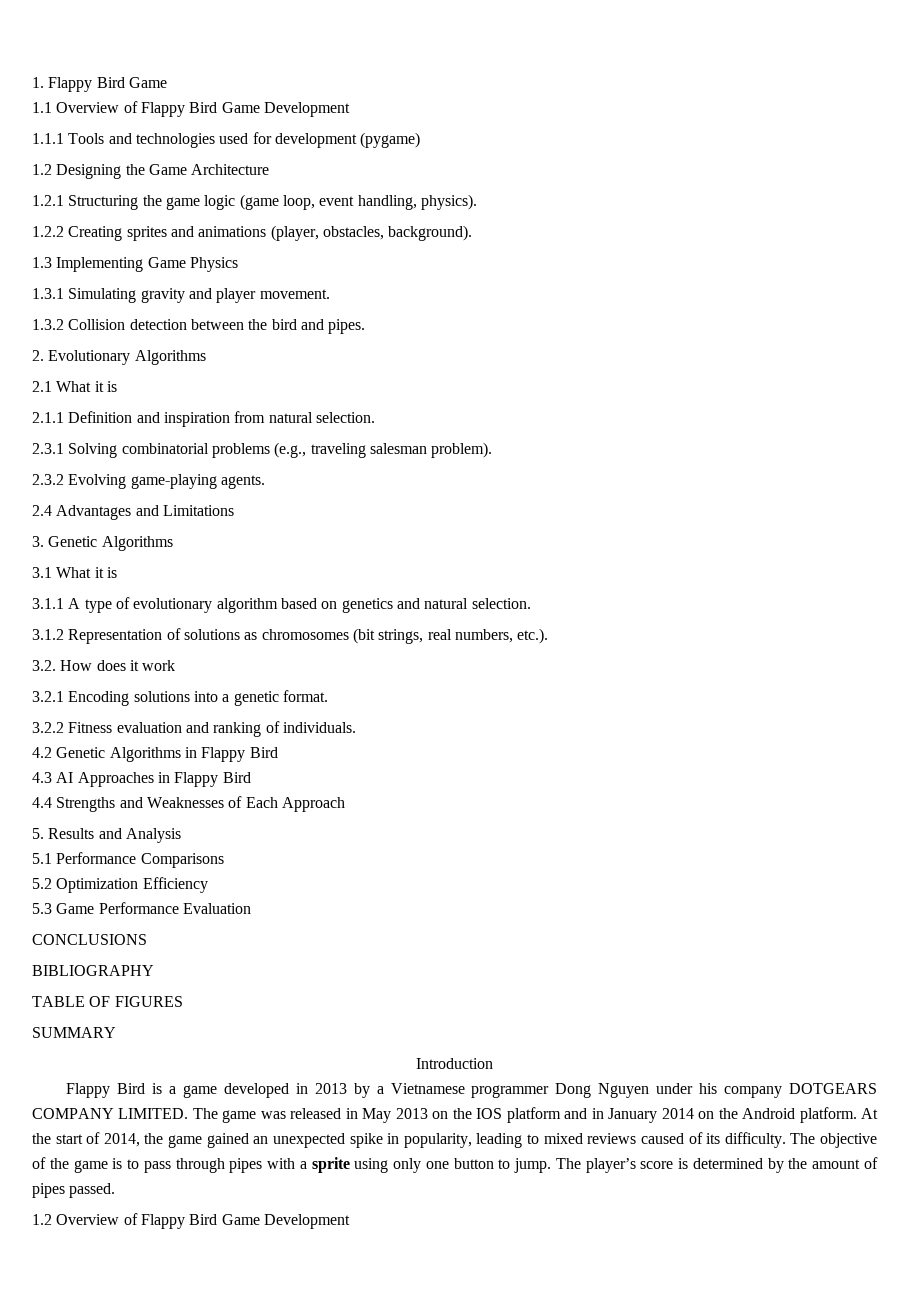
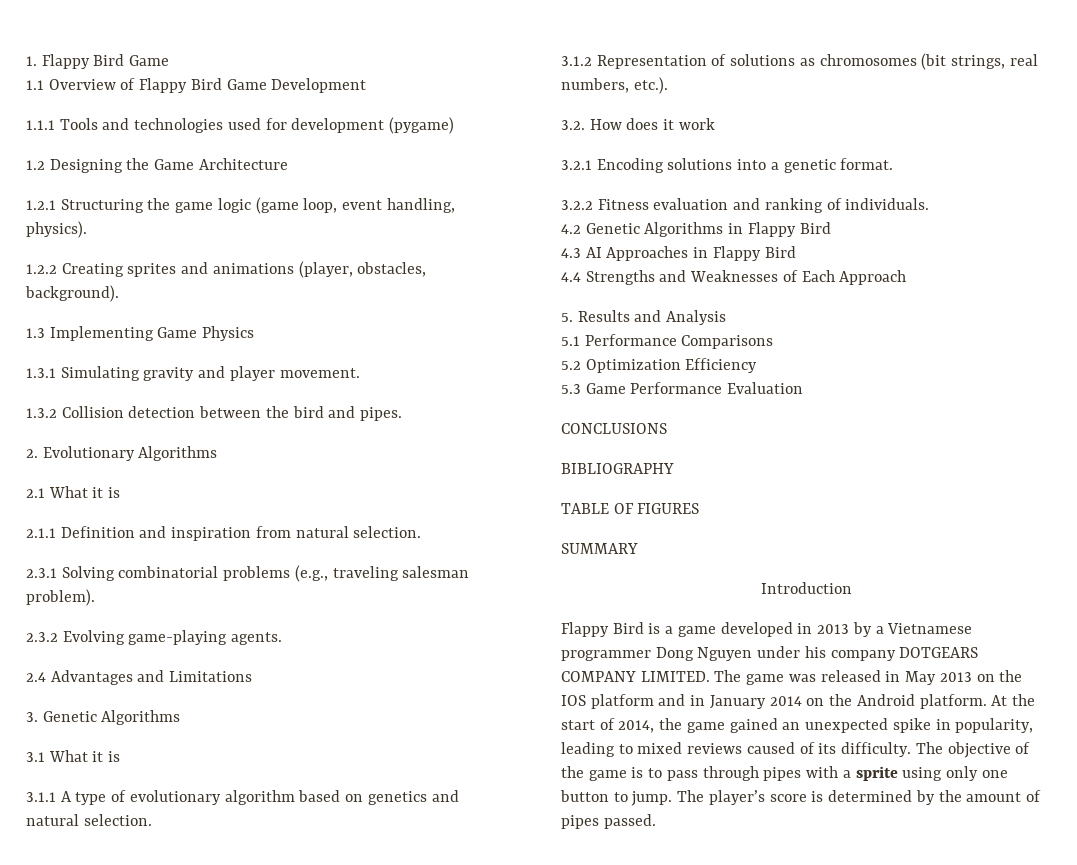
- 1.2 Overview of Flappy Bird Game Development

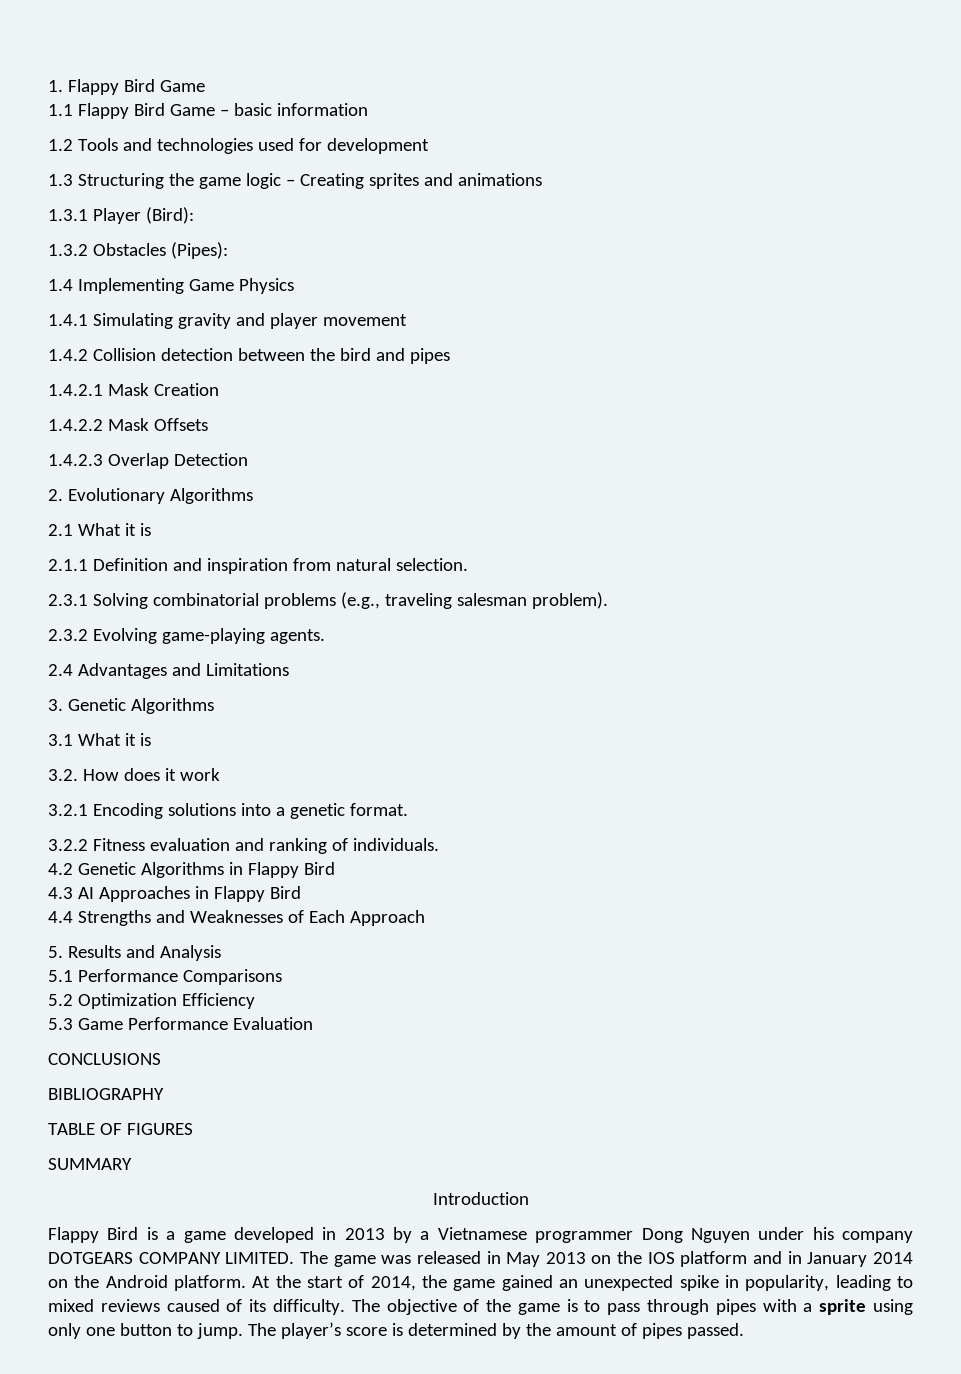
- 1.1 Overview of Flappy Bird Game Development
- 1.1.1 Tools and technologies used for development (pygame)
- 1.2 Designing the Game Architecture
- 1.2.1 Structuring the game logic (game loop, event handling, physics).
- 1.2.2 Creating sprites and animations (player, obstacles, background).
- 1.3 Implementing Game Physics
+ 1.1 Flappy Bird Game – basic information
+ 1.2 Tools and technologies used for development
+ 1.3 Structuring the game logic – Creating sprites and animations
+ 1.3.1 Player (Bird):
+ 1.3.2 Obstacles (Pipes):
+ 1.4 Implementing Game Physics
- 1.3.1 Simulating gravity and player movement.
- 1.3.2 Collision detection between the bird and pipes.
+ 1.4.1 Simulating gravity and player movement
+ 1.4.2 Collision detection between the bird and pipes
+ 1.4.2.1 Mask Creation
+ 1.4.2.2 Mask Offsets
+ 1.4.2.3 Overlap Detection
- 3.1.1 A type of evolutionary algorithm based on genetics and natural selection.
- 3.1.2 Representation of solutions as chromosomes (bit strings, real numbers, etc.).

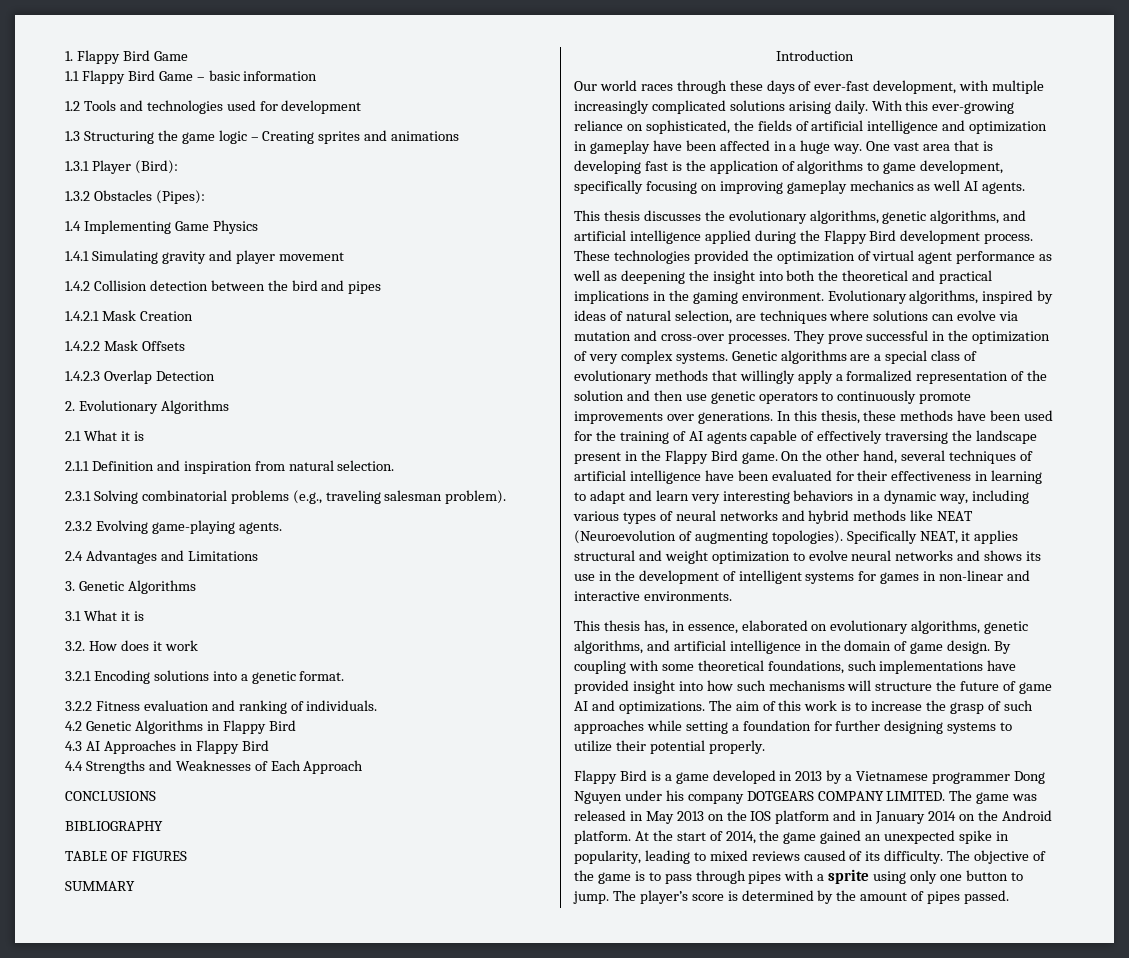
- 5. Results and Analysis
- 5.1 Performance Comparisons
- 5.2 Optimization Efficiency
- 5.3 Game Performance Evaluation
+ Our world races through these days of ever-fast development, with multiple increasingly complicated solutions arising daily. With this ever-growing reliance on sophisticated, the fields of artificial intelligence and optimization in gameplay have been affected in a huge way. One vast area that is developing fast is the application of algorithms to game development, specifically focusing on improving gameplay mechanics as well AI agents.
+ This thesis discusses the evolutionary algorithms, genetic algorithms, and artificial intelligence applied during the Flappy Bird development process. These technologies provided the optimization of virtual agent performance as well as deepening the insight into both the theoretical and practical implications in the gaming environment. Evolutionary algorithms, inspired by ideas of natural selection, are techniques where solutions can evolve via mutation and cross-over processes. They prove successful in the optimization of very complex systems. Genetic algorithms are a special class of evolutionary methods that willingly apply a formalized representation of the solution and then use genetic operators to continuously promote improvements over generations. In this thesis, these methods have been used for the training of AI agents capable of effectively traversing the landscape present in the Flappy Bird game. On the other hand, several techniques of artificial intelligence have been evaluated for their effectiveness in learning to adapt and learn very interesting behaviors in a dynamic way, including various types of neural networks and hybrid methods like NEAT (Neuroevolution of augmenting topologies). Specifically NEAT, it applies structural and weight optimization to evolve neural networks and shows its use in the development of intelligent systems for games in non-linear and interactive environments.
+ This thesis has, in essence, elaborated on evolutionary algorithms, genetic algorithms, and artificial intelligence in the domain of game design. By coupling with some theoretical foundations, such implementations have provided insight into how such mechanisms will structure the future of game AI and optimizations. The aim of this work is to increase the grasp of such approaches while setting a foundation for further designing systems to utilize their potential properly.

